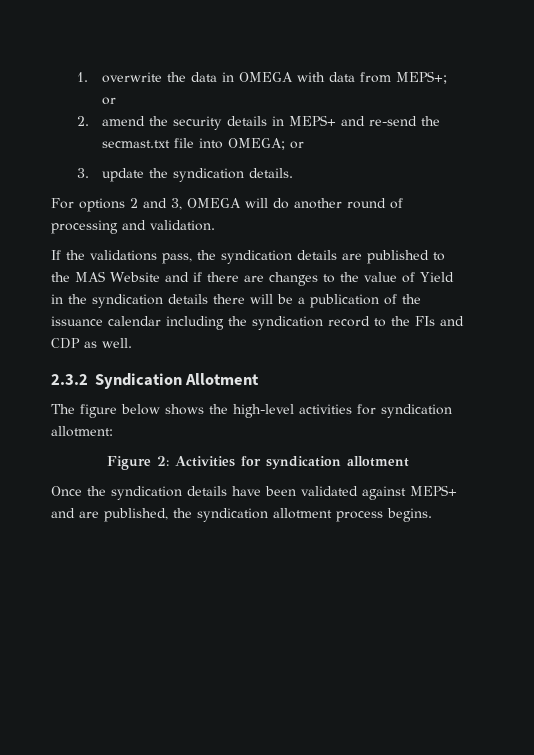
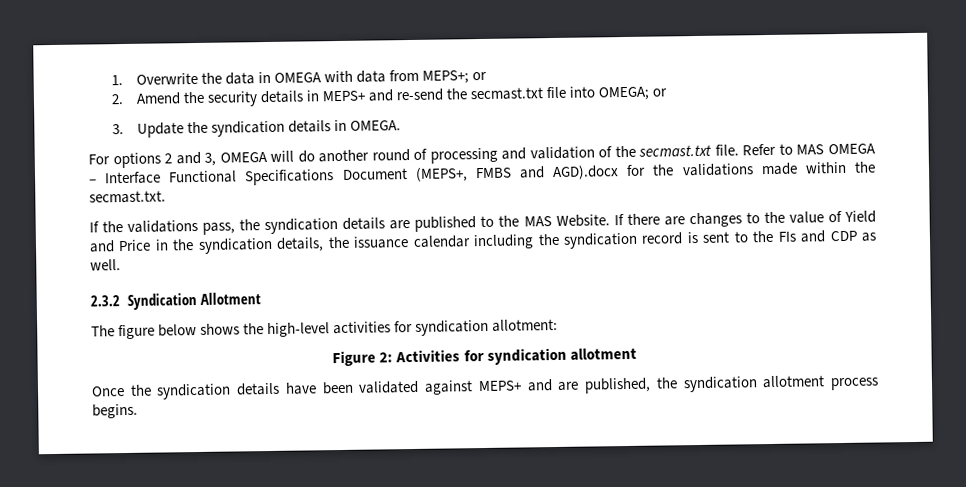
- 1. overwrite the data in OMEGA with data from MEPS+; or
+ 1. Overwrite the data in OMEGA with data from MEPS+; or
- 2. amend the security details in MEPS+ and re-send the secmast.txt file into OMEGA; or
+ 2. Amend the security details in MEPS+ and re-send the secmast.txt file into OMEGA; or
- 3. update the syndication details.
+ 3. Update the syndication details in OMEGA.
- For options 2 and 3, OMEGA will do another round of processing and validation.
+ For options 2 and 3, OMEGA will do another round of processing and validation of the secmast.txt file. Refer to MAS OMEGA – Interface Functional Specifications Document (MEPS+, FMBS and AGD).docx for the validations made within the secmast.txt.
- If the validations pass, the syndication details are published to the MAS Website and if there are changes to the value of Yield in the syndication details there will be a publication of the issuance calendar including the syndication record to the FIs and CDP as well.
+ If the validations pass, the syndication details are published to the MAS Website. If there are changes to the value of Yield and Price in the syndication details, the issuance calendar including the syndication record is sent to the FIs and CDP as well.

